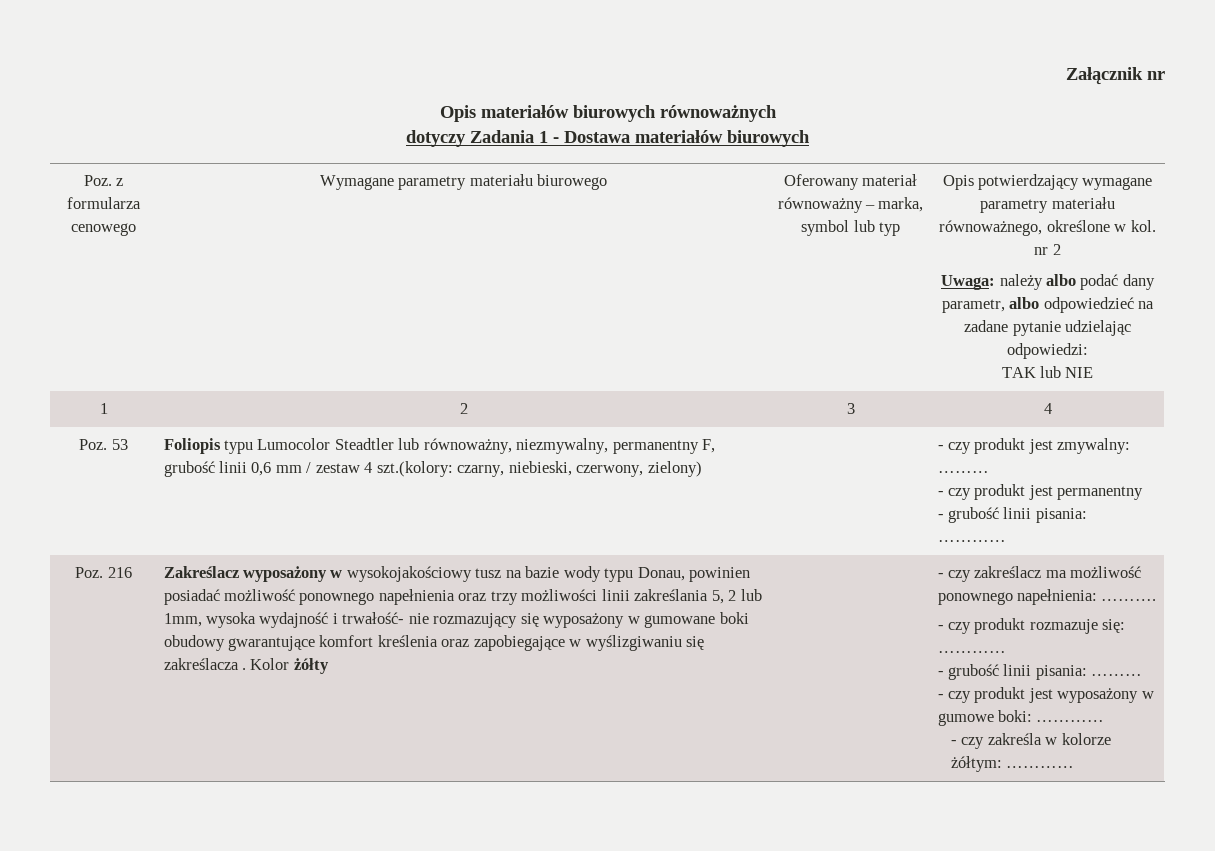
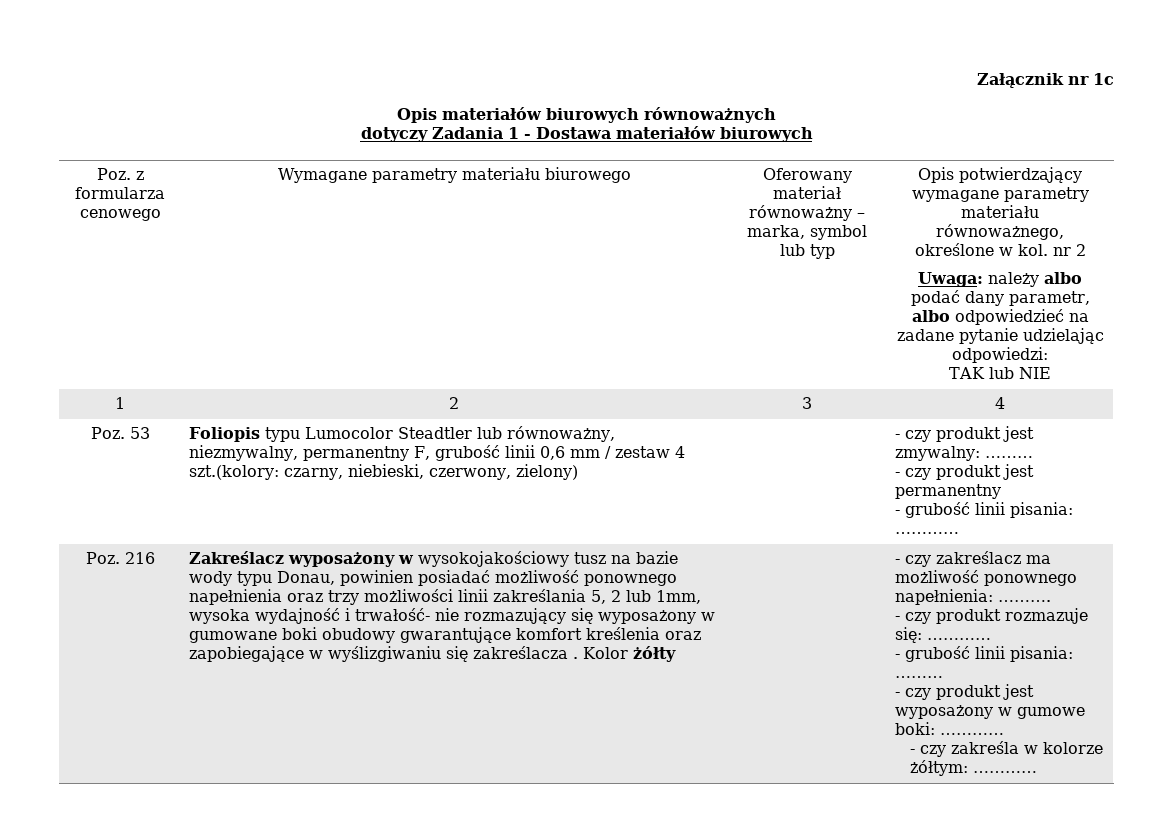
- Załącznik nr
+ Załącznik nr 1c

